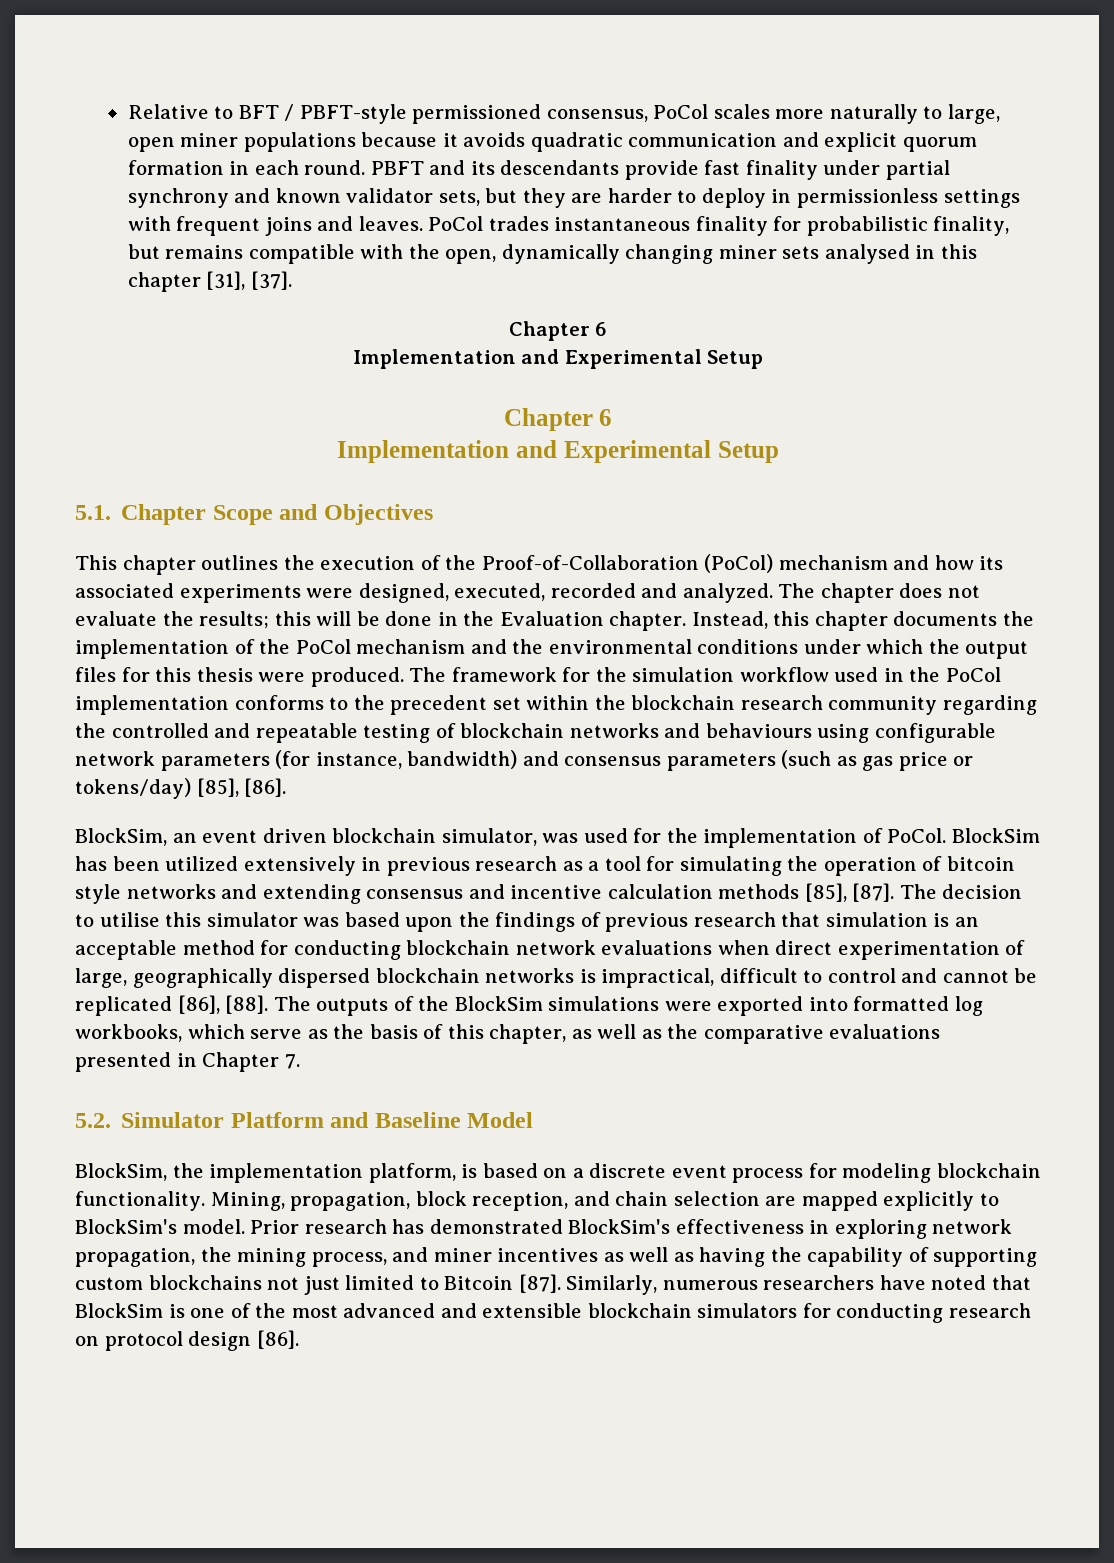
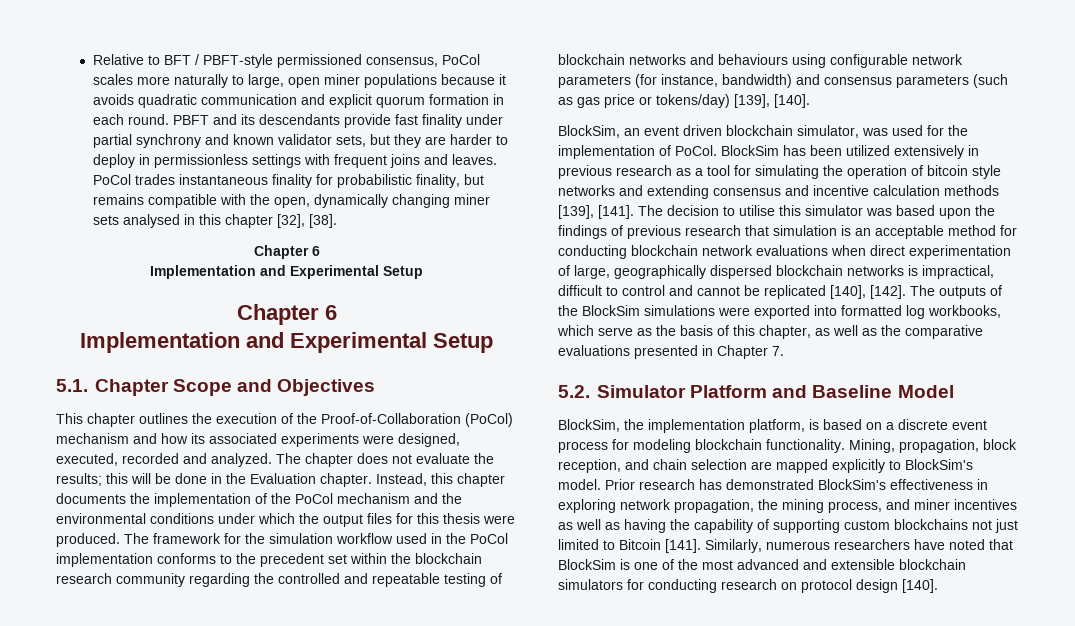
- PoCol trades instantaneous finality for probabilistic finality, but remains compatible with the open, dynamically changing miner sets analysed in this chapter [31], [37].
+ PoCol trades instantaneous finality for probabilistic finality, but remains compatible with the open, dynamically changing miner sets analysed in this chapter [32], [38].
- The framework for the simulation workflow used in the PoCol implementation conforms to the precedent set within the blockchain research community regarding the controlled and repeatable testing of blockchain networks and behaviours using configurable network parameters (for instance, bandwidth) and consensus parameters (such as gas price or tokens/day) [85], [86].
+ The framework for the simulation workflow used in the PoCol implementation conforms to the precedent set within the blockchain research community regarding the controlled and repeatable testing of blockchain networks and behaviours using configurable network parameters (for instance, bandwidth) and consensus parameters (such as gas price or tokens/day) [139], [140].
- BlockSim has been utilized extensively in previous research as a tool for simulating the operation of bitcoin style networks and extending consensus and incentive calculation methods [85], [87].
+ BlockSim has been utilized extensively in previous research as a tool for simulating the operation of bitcoin style networks and extending consensus and incentive calculation methods [139], [141].
- The decision to utilise this simulator was based upon the findings of previous research that simulation is an acceptable method for conducting blockchain network evaluations when direct experimentation of large, geographically dispersed blockchain networks is impractical, difficult to control and cannot be replicated [86], [88].
+ The decision to utilise this simulator was based upon the findings of previous research that simulation is an acceptable method for conducting blockchain network evaluations when direct experimentation of large, geographically dispersed blockchain networks is impractical, difficult to control and cannot be replicated [140], [142].
- Prior research has demonstrated BlockSim's effectiveness in exploring network propagation, the mining process, and miner incentives as well as having the capability of supporting custom blockchains not just limited to Bitcoin [87].
+ Prior research has demonstrated BlockSim's effectiveness in exploring network propagation, the mining process, and miner incentives as well as having the capability of supporting custom blockchains not just limited to Bitcoin [141].
- Similarly, numerous researchers have noted that BlockSim is one of the most advanced and extensible blockchain simulators for conducting research on protocol design [86].
+ Similarly, numerous researchers have noted that BlockSim is one of the most advanced and extensible blockchain simulators for conducting research on protocol design [140].

